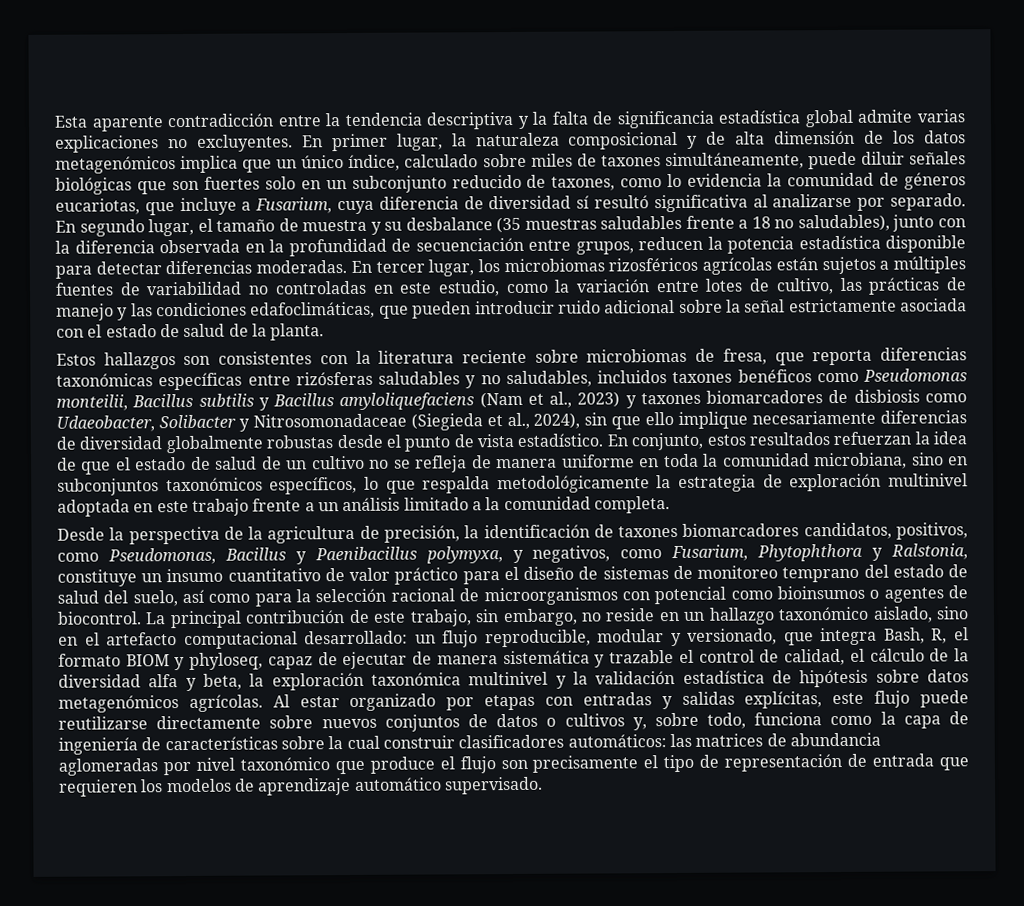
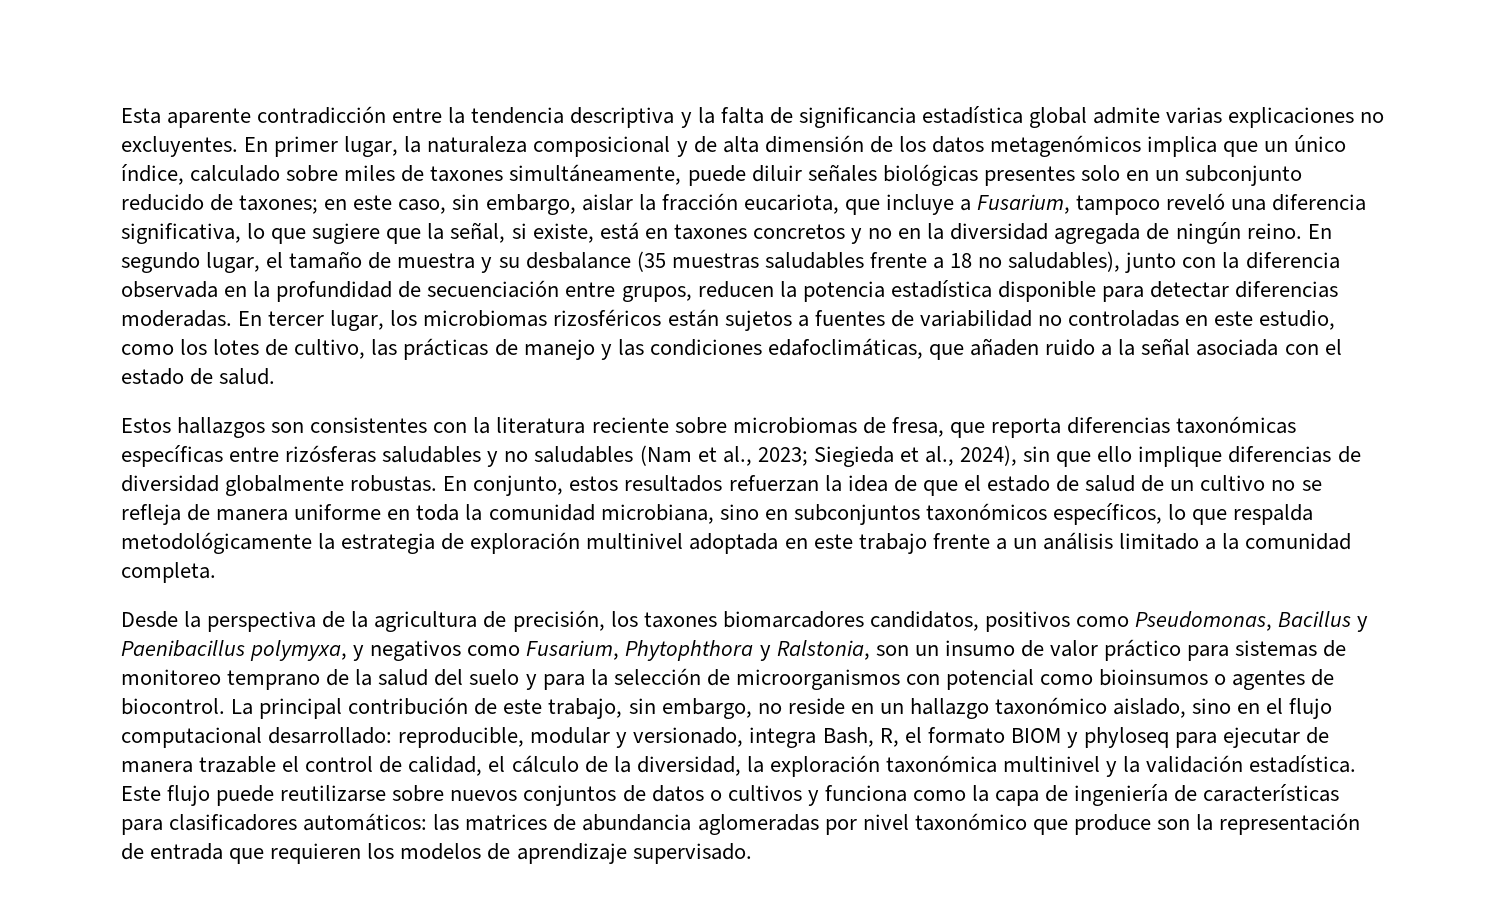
- En primer lugar, la naturaleza composicional y de alta dimensión de los datos metagenómicos implica que un único índice, calculado sobre miles de taxones simultáneamente, puede diluir señales biológicas que son fuertes solo en un subconjunto reducido de taxones, como lo evidencia la comunidad de géneros eucariotas, que incluye a Fusarium, cuya diferencia de diversidad sí resultó significativa al analizarse por separado.
+ En primer lugar, la naturaleza composicional y de alta dimensión de los datos metagenómicos implica que un único índice, calculado sobre miles de taxones simultáneamente, puede diluir señales biológicas presentes solo en un subconjunto reducido de taxones; en este caso, sin embargo, aislar la fracción eucariota, que incluye a Fusarium, tampoco reveló una diferencia significativa, lo que sugiere que la señal, si existe, está en taxones concretos y no en la diversidad agregada de ningún reino.
- En tercer lugar, los microbiomas rizosféricos agrícolas están sujetos a múltiples fuentes de variabilidad no controladas en este estudio, como la variación entre lotes de cultivo, las prácticas de manejo y las condiciones edafoclimáticas, que pueden introducir ruido adicional sobre la señal estrictamente asociada con el estado de salud de la planta.
+ En tercer lugar, los microbiomas rizosféricos están sujetos a fuentes de variabilidad no controladas en este estudio, como los lotes de cultivo, las prácticas de manejo y las condiciones edafoclimáticas, que añaden ruido a la señal asociada con el estado de salud.
- Estos hallazgos son consistentes con la literatura reciente sobre microbiomas de fresa, que reporta diferencias taxonómicas específicas entre rizósferas saludables y no saludables, incluidos taxones benéficos como Pseudomonas monteilii, Bacillus subtilis y Bacillus amyloliquefaciens (Nam et al., 2023) y taxones biomarcadores de disbiosis como Udaeobacter, Solibacter y Nitrosomonadaceae (Siegieda et al., 2024), sin que ello implique necesariamente diferencias de diversidad globalmente robustas desde el punto de vista estadístico.
+ Estos hallazgos son consistentes con la literatura reciente sobre microbiomas de fresa, que reporta diferencias taxonómicas específicas entre rizósferas saludables y no saludables (Nam et al., 2023; Siegieda et al., 2024), sin que ello implique diferencias de diversidad globalmente robustas.
- Desde la perspectiva de la agricultura de precisión, la identificación de taxones biomarcadores candidatos, positivos, como Pseudomonas, Bacillus y Paenibacillus polymyxa, y negativos, como Fusarium, Phytophthora y Ralstonia, constituye un insumo cuantitativo de valor práctico para el diseño de sistemas de monitoreo temprano del estado de salud del suelo, así como para la selección racional de microorganismos con potencial como bioinsumos o agentes de biocontrol.
+ Desde la perspectiva de la agricultura de precisión, los taxones biomarcadores candidatos, positivos como Pseudomonas, Bacillus y Paenibacillus polymyxa, y negativos como Fusarium, Phytophthora y Ralstonia, son un insumo de valor práctico para sistemas de monitoreo temprano de la salud del suelo y para la selección de microorganismos con potencial como bioinsumos o agentes de biocontrol.
- La principal contribución de este trabajo, sin embargo, no reside en un hallazgo taxonómico aislado, sino en el artefacto computacional desarrollado:
+ La principal contribución de este trabajo, sin embargo, no reside en un hallazgo taxonómico aislado, sino en el flujo computacional desarrollado:
- un flujo reproducible, modular y versionado, que integra Bash, R, el formato BIOM y phyloseq, capaz de ejecutar de manera sistemática y trazable el control de calidad, el cálculo de la diversidad alfa y beta, la exploración taxonómica multinivel y la validación estadística de hipótesis sobre datos metagenómicos agrícolas. Al estar organizado por etapas con entradas y salidas explícitas, este flujo puede reutilizarse directamente sobre nuevos conjuntos de datos o cultivos y, sobre todo, funciona como la capa de ingeniería de características sobre la cual construir clasificadores automáticos:
+ reproducible, modular y versionado, integra Bash, R, el formato BIOM y phyloseq para ejecutar de manera trazable el control de calidad, el cálculo de la diversidad, la exploración taxonómica multinivel y la validación estadística. Este flujo puede reutilizarse sobre nuevos conjuntos de datos o cultivos y funciona como la capa de ingeniería de características para clasificadores automáticos:
- las matrices de abundancia aglomeradas por nivel taxonómico que produce el flujo son precisamente el tipo de representación de entrada que requieren los modelos de aprendizaje automático supervisado.
+ las matrices de abundancia aglomeradas por nivel taxonómico que produce son la representación de entrada que requieren los modelos de aprendizaje supervisado.

